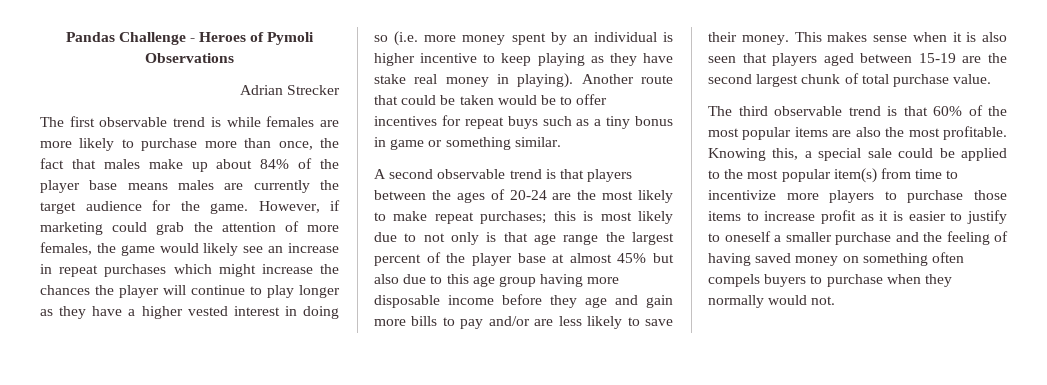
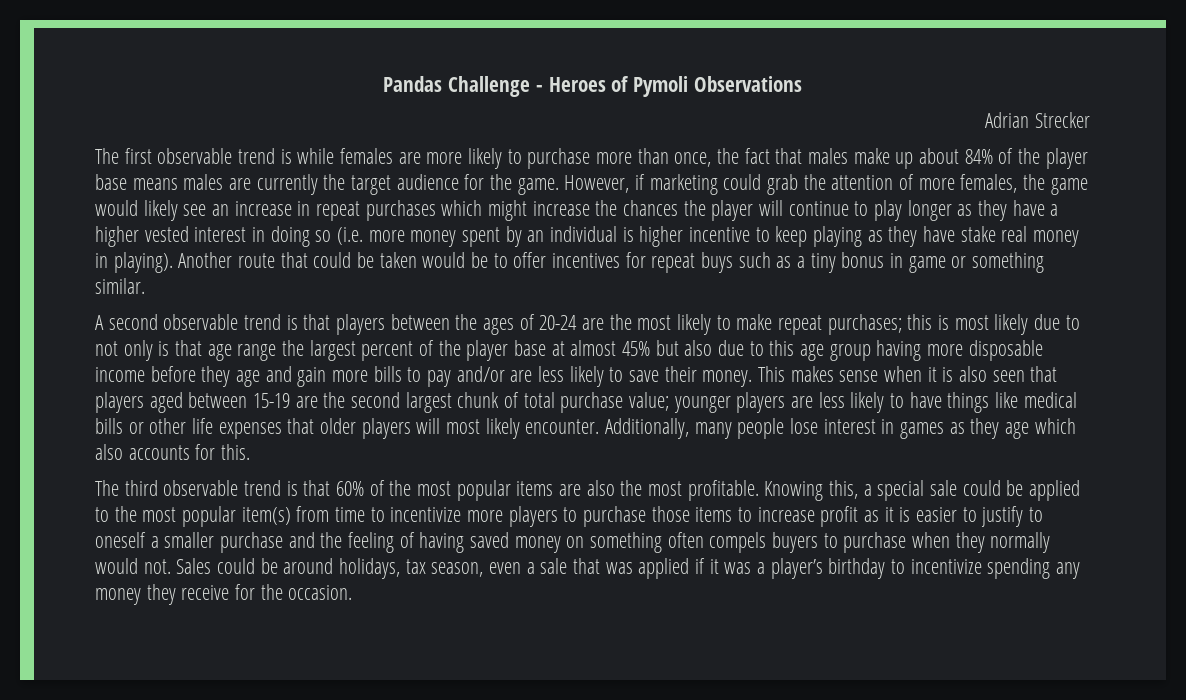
- This makes sense when it is also seen that players aged between 15-19 are the second largest chunk of total purchase value.
+ This makes sense when it is also seen that players aged between 15-19 are the second largest chunk of total purchase value; younger players are less likely to have things like medical bills or other life expenses that older players will most likely encounter. Additionally, many people lose interest in games as they age which also accounts for this.
+ Sales could be around holidays, tax season, even a sale that was applied if it was a player’s birthday to incentivize spending any money they receive for the occasion.

